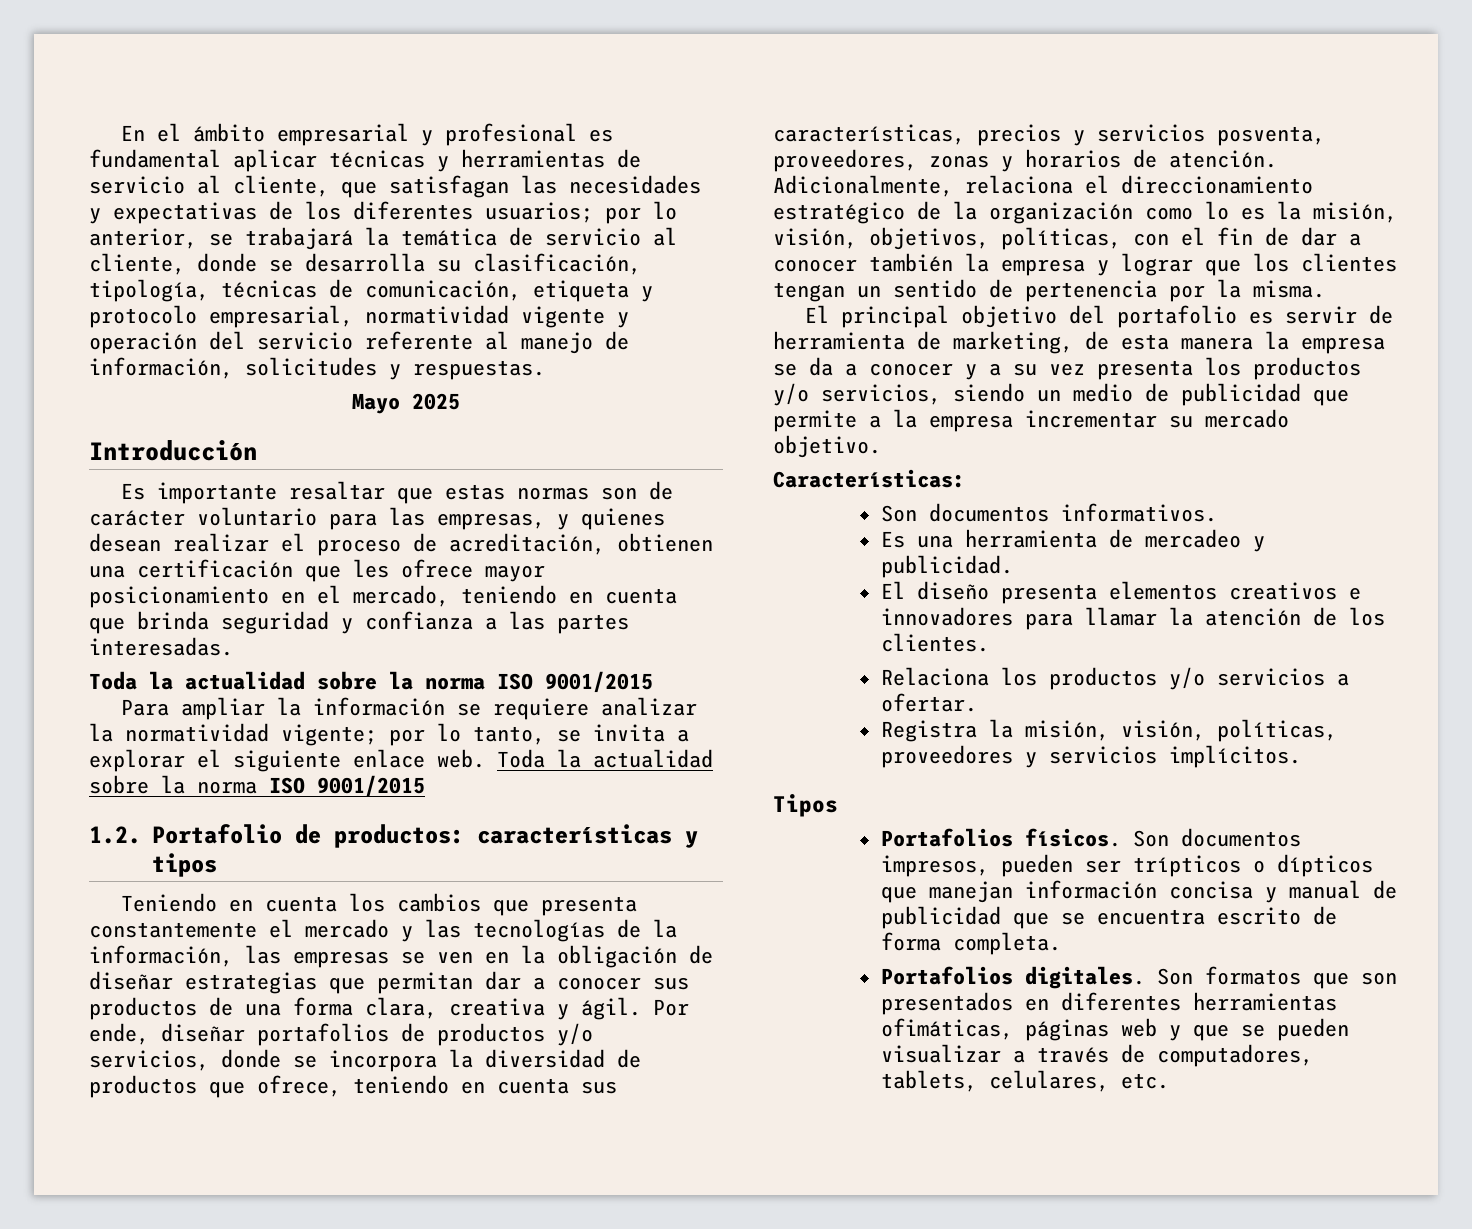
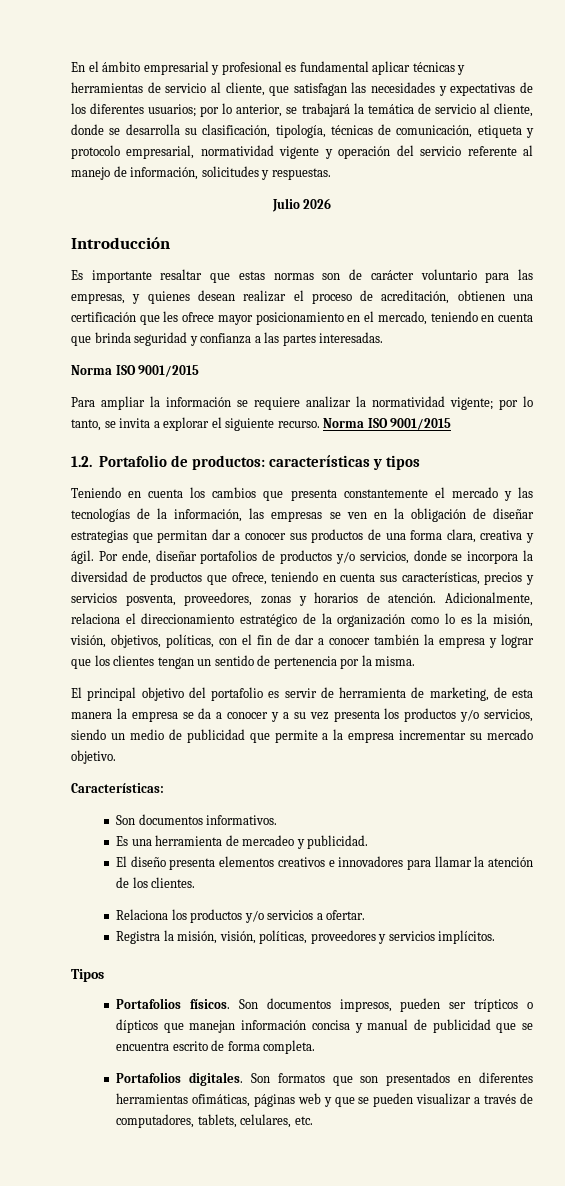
- Mayo 2025
+ Julio 2026
  Es importante resaltar que estas normas son de carácter voluntario para las empresas, y quienes desean realizar el proceso de acreditación, obtienen una certificación que les ofrece mayor posicionamiento en el mercado, teniendo en cuenta que brinda seguridad y confianza a las partes interesadas.
- Toda la actualidad sobre la norma ISO 9001/2015
+ Norma ISO 9001/2015
- Para ampliar la información se requiere analizar la normatividad vigente; por lo tanto, se invita a explorar el siguiente enlace web. Toda la actualidad sobre la norma ISO 9001/2015
+ Para ampliar la información se requiere analizar la normatividad vigente; por lo tanto, se invita a explorar el siguiente recurso. Norma ISO 9001/2015

